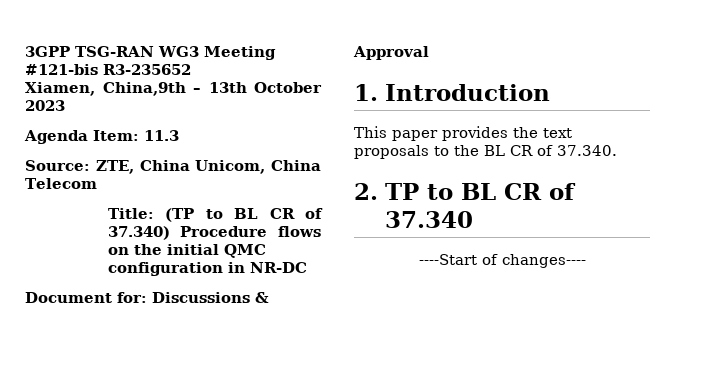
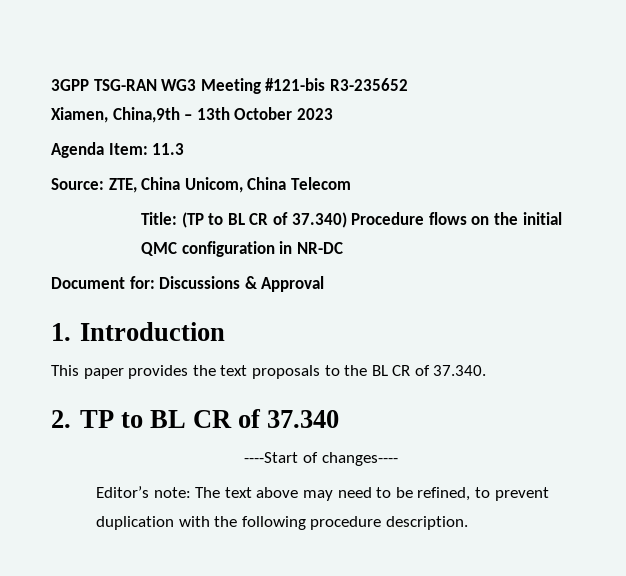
+ Editor’s note: The text above may need to be refined, to prevent duplication with the following procedure description.

